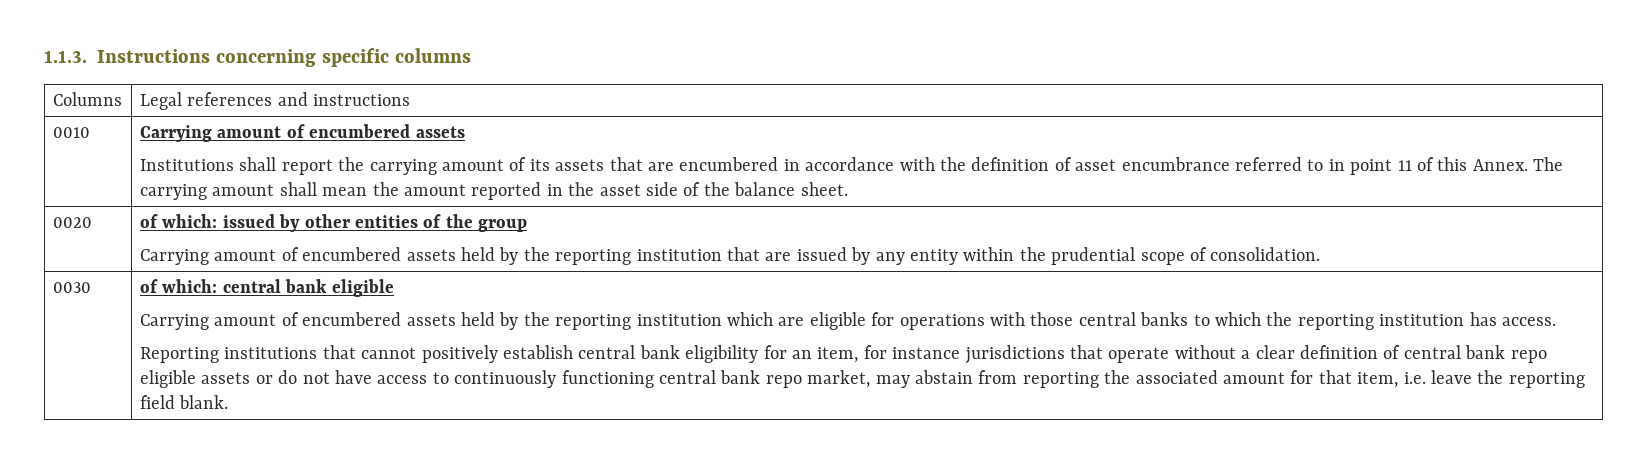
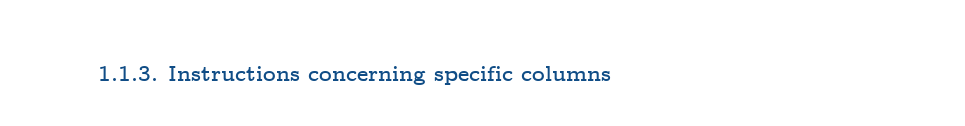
- Columns | Legal references and instructions
- 0010 | Carrying amount of encumbered assets
- Institutions shall report the carrying amount of its assets that are encumbered in accordance with the definition of asset encumbrance referred to in point 11 of this Annex. The carrying amount shall mean the amount reported in the asset side of the balance sheet.
- 0020 | of which: issued by other entities of the group
- Carrying amount of encumbered assets held by the reporting institution that are issued by any entity within the prudential scope of consolidation.
- 0030 | of which: central bank eligible
- Carrying amount of encumbered assets held by the reporting institution which are eligible for operations with those central banks to which the reporting institution has access.
- Reporting institutions that cannot positively establish central bank eligibility for an item, for instance jurisdictions that operate without a clear definition of central bank repo eligible assets or do not have access to continuously functioning central bank repo market, may abstain from reporting the associated amount for that item, i.e. leave the reporting field blank.

